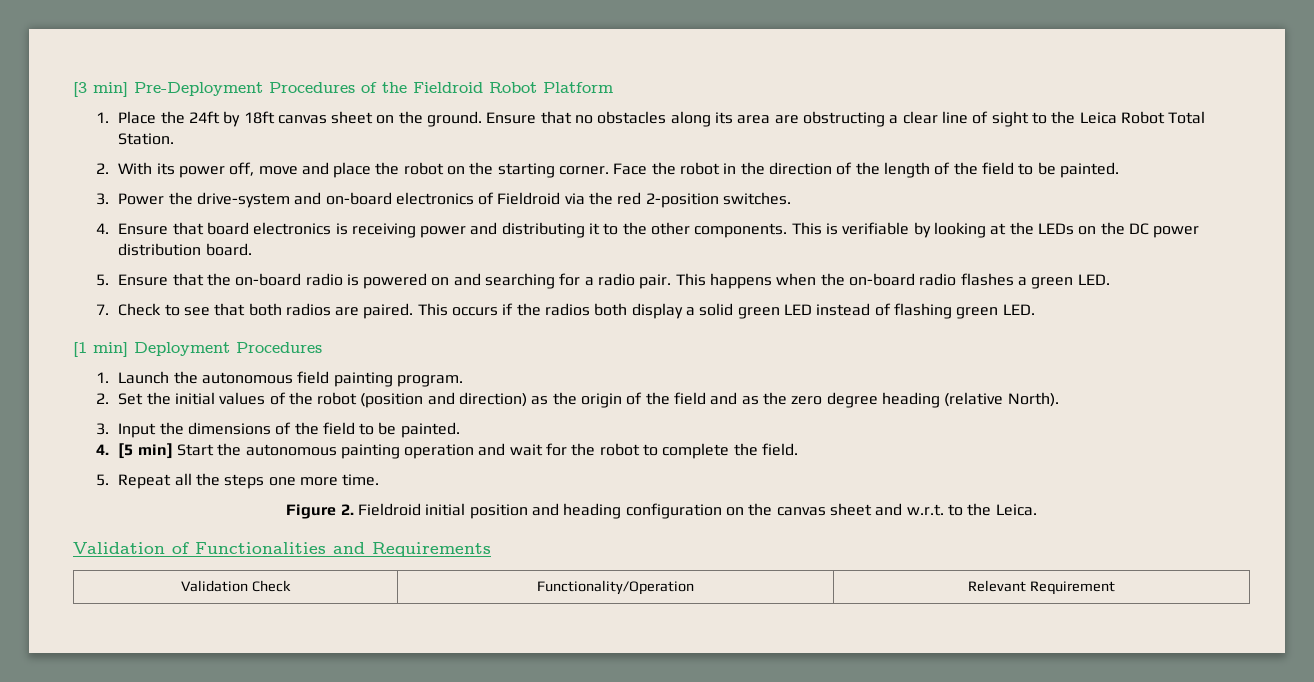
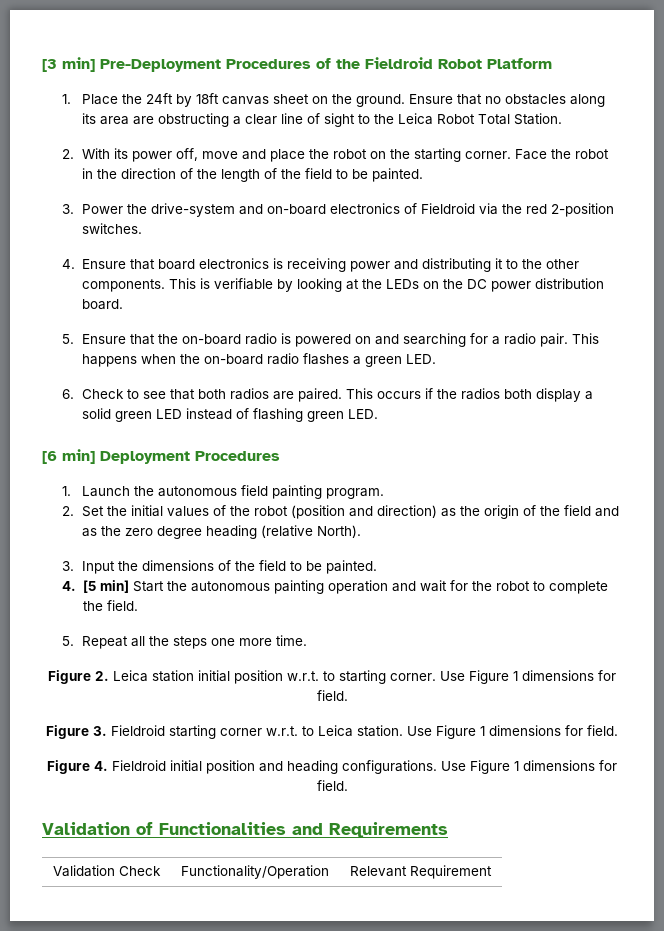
- 7. Check to see that both radios are paired.
+ 6. Check to see that both radios are paired.
- [1 min] Deployment Procedures
+ [6 min] Deployment Procedures
- Figure 2. Fieldroid initial position and heading configuration on the canvas sheet and w.r.t. to the Leica.
+ Figure 2. Leica station initial position w.r.t. to starting corner. Use Figure 1 dimensions for field.
+ Figure 3. Fieldroid starting corner w.r.t. to Leica station. Use Figure 1 dimensions for field.
+ Figure 4. Fieldroid initial position and heading configurations. Use Figure 1 dimensions for field.

